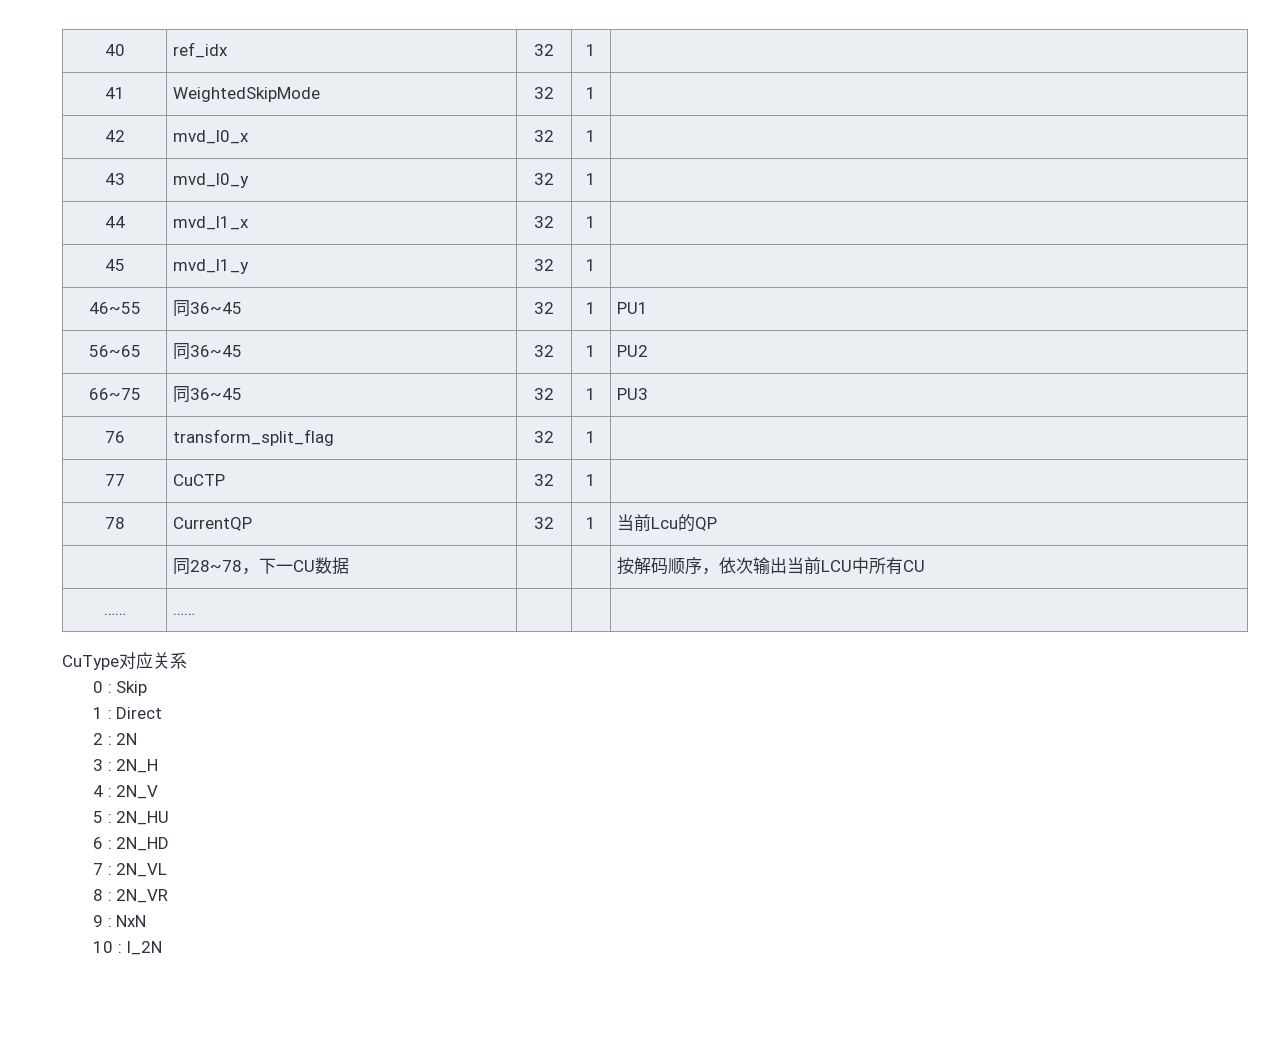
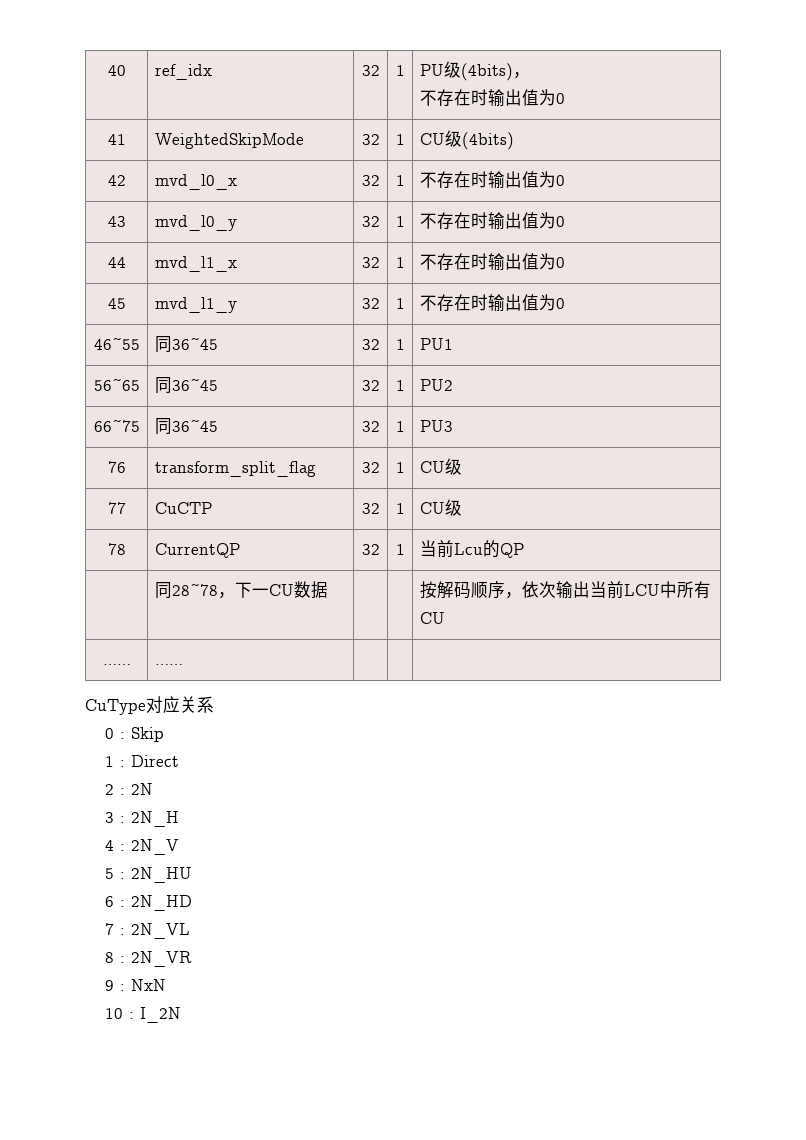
- 40 | ref_idx | 32 | 1 |
+ 40 | ref_idx | 32 | 1 | PU级(4bits)，
+ 不存在时输出值为0
- 41 | WeightedSkipMode | 32 | 1 |
+ 41 | WeightedSkipMode | 32 | 1 | CU级(4bits)
- 42 | mvd_l0_x | 32 | 1 |
+ 42 | mvd_l0_x | 32 | 1 | 不存在时输出值为0
- 43 | mvd_l0_y | 32 | 1 |
+ 43 | mvd_l0_y | 32 | 1 | 不存在时输出值为0
- 44 | mvd_l1_x | 32 | 1 |
+ 44 | mvd_l1_x | 32 | 1 | 不存在时输出值为0
- 45 | mvd_l1_y | 32 | 1 |
+ 45 | mvd_l1_y | 32 | 1 | 不存在时输出值为0
- 76 | transform_split_flag | 32 | 1 |
+ 76 | transform_split_flag | 32 | 1 | CU级
- 77 | CuCTP | 32 | 1 |
+ 77 | CuCTP | 32 | 1 | CU级

